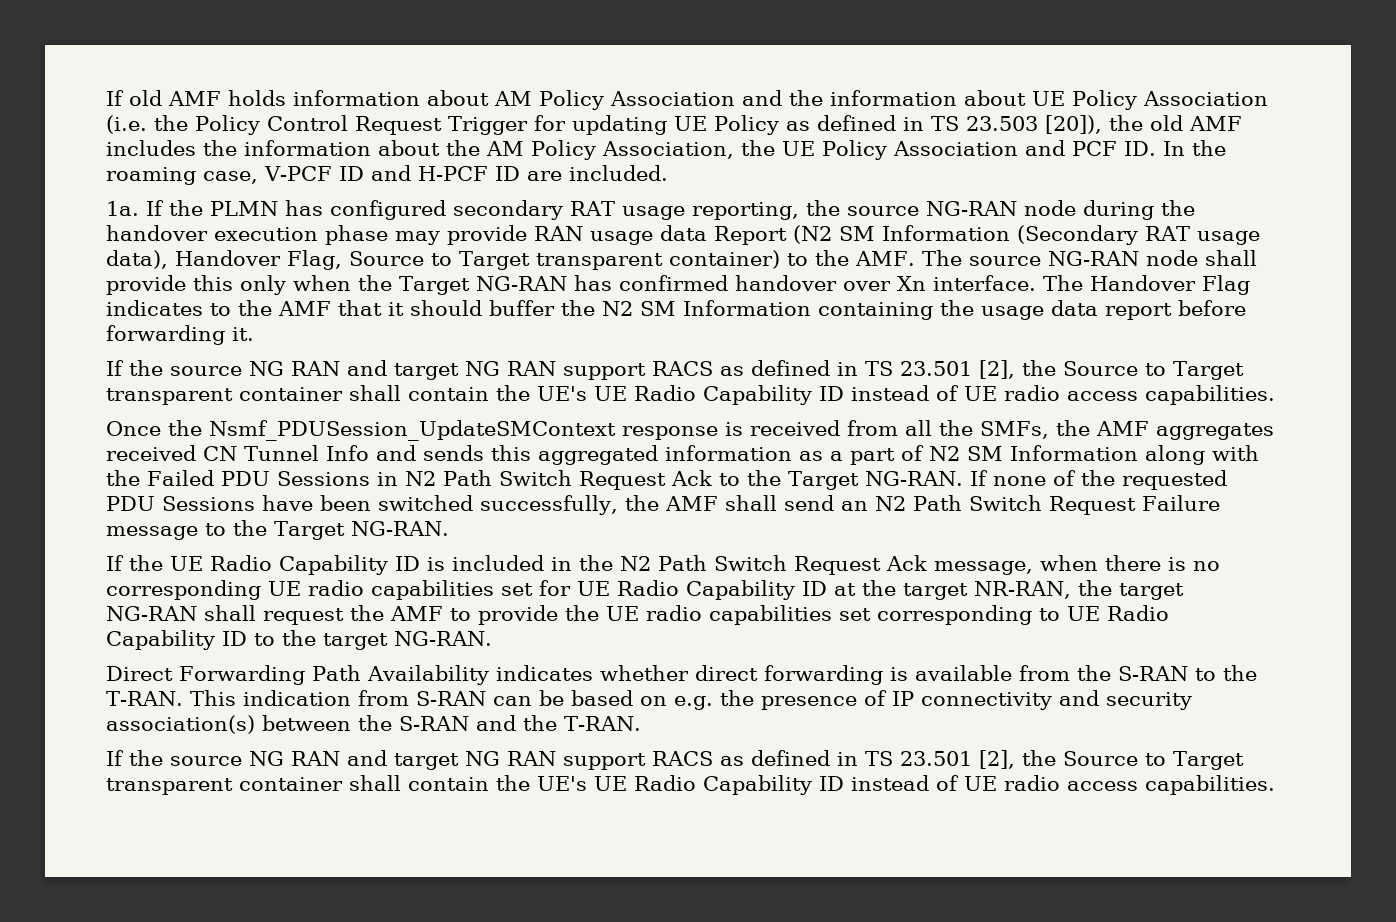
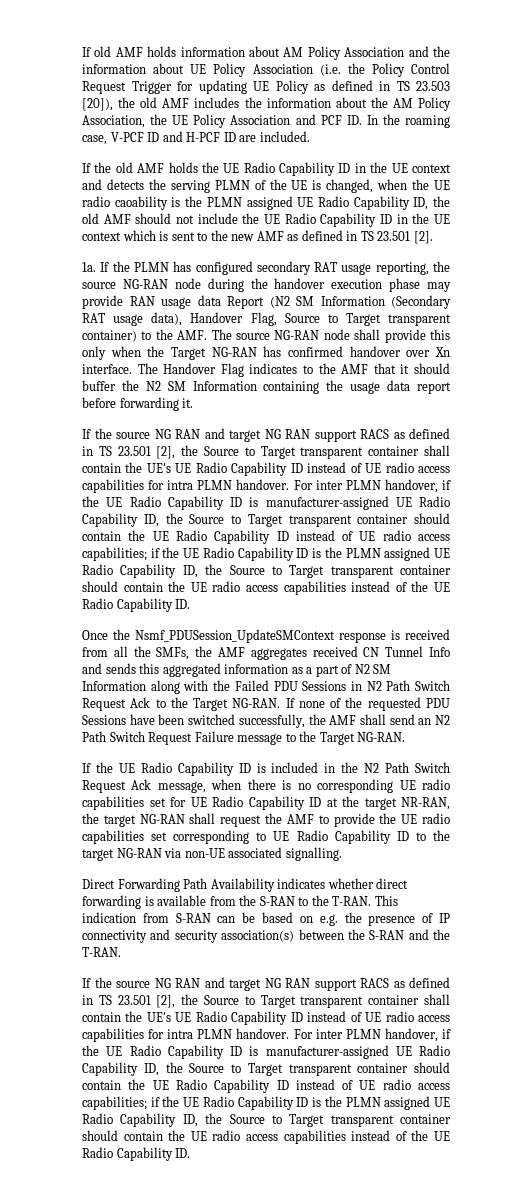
+ If the old AMF holds the UE Radio Capability ID in the UE context and detects the serving PLMN of the UE is changed, when the UE radio caoability is the PLMN assigned UE Radio Capability ID, the old AMF should not include the UE Radio Capability ID in the UE context which is sent to the new AMF as defined in TS 23.501 [2].
  The Handover Flag indicates to the AMF that it should buffer the N2 SM Information containing the usage data report before forwarding it.
- If the source NG RAN and target NG RAN support RACS as defined in TS 23.501 [2], the Source to Target transparent container shall contain the UE's UE Radio Capability ID instead of UE radio access capabilities.
+ If the source NG RAN and target NG RAN support RACS as defined in TS 23.501 [2], the Source to Target transparent container shall contain the UE's UE Radio Capability ID instead of UE radio access capabilities for intra PLMN handover. For inter PLMN handover, if the UE Radio Capability ID is manufacturer-assigned UE Radio Capability ID, the Source to Target transparent container should contain the UE Radio Capability ID instead of UE radio access capabilities; if the UE Radio Capability ID is the PLMN assigned UE Radio Capability ID, the Source to Target transparent container should contain the UE radio access capabilities instead of the UE Radio Capability ID.
- If the UE Radio Capability ID is included in the N2 Path Switch Request Ack message, when there is no corresponding UE radio capabilities set for UE Radio Capability ID at the target NR-RAN, the target NG-RAN shall request the AMF to provide the UE radio capabilities set corresponding to UE Radio Capability ID to the target NG-RAN.
+ If the UE Radio Capability ID is included in the N2 Path Switch Request Ack message, when there is no corresponding UE radio capabilities set for UE Radio Capability ID at the target NR-RAN, the target NG-RAN shall request the AMF to provide the UE radio capabilities set corresponding to UE Radio Capability ID to the target NG-RAN via non-UE associated signalling.
  This indication from S-RAN can be based on e.g. the presence of IP connectivity and security association(s) between the S-RAN and the T-RAN.
- If the source NG RAN and target NG RAN support RACS as defined in TS 23.501 [2], the Source to Target transparent container shall contain the UE's UE Radio Capability ID instead of UE radio access capabilities.
+ If the source NG RAN and target NG RAN support RACS as defined in TS 23.501 [2], the Source to Target transparent container shall contain the UE's UE Radio Capability ID instead of UE radio access capabilities for intra PLMN handover. For inter PLMN handover, if the UE Radio Capability ID is manufacturer-assigned UE Radio Capability ID, the Source to Target transparent container should contain the UE Radio Capability ID instead of UE radio access capabilities; if the UE Radio Capability ID is the PLMN assigned UE Radio Capability ID, the Source to Target transparent container should contain the UE radio access capabilities instead of the UE Radio Capability ID.

